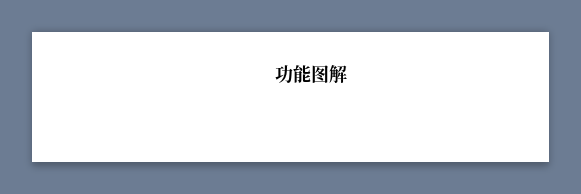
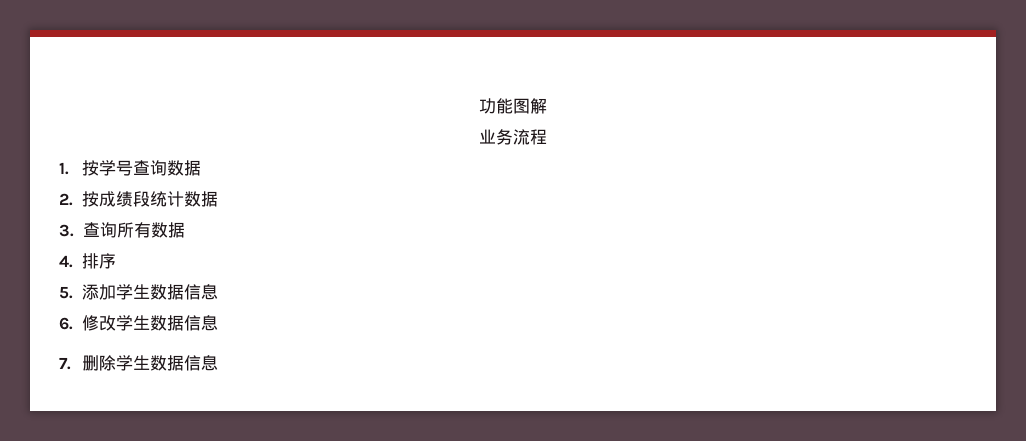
+ 业务流程
+ 1.按学号查询数据
+ 2.按成绩段统计数据
+ 3.查询所有数据
+ 4.排序
+ 5.添加学生数据信息
+ 6.修改学生数据信息
+ 7.删除学生数据信息

